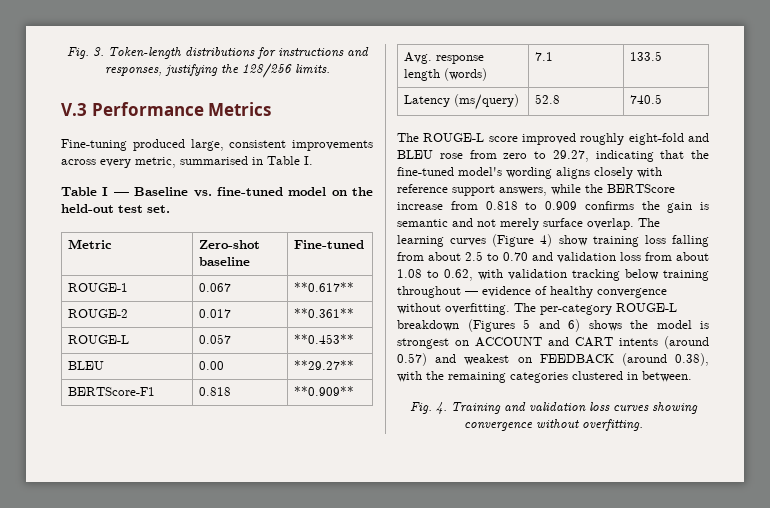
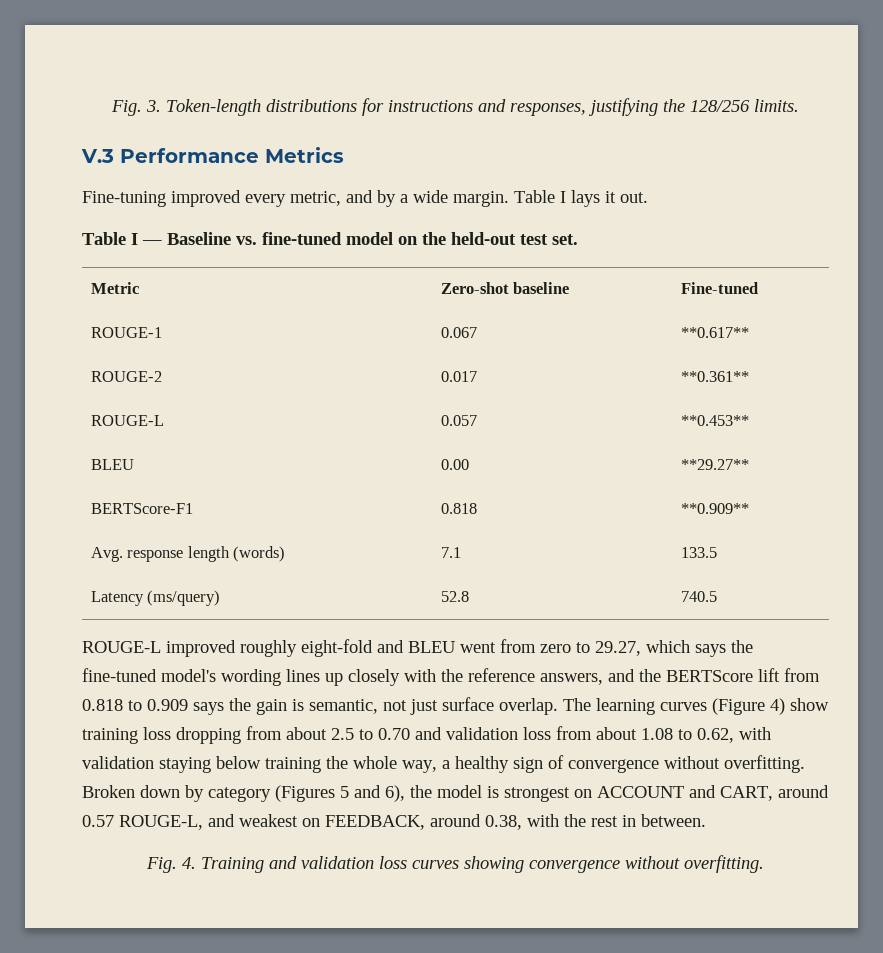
- Fine-tuning produced large, consistent improvements across every metric, summarised in Table I.
+ Fine-tuning improved every metric, and by a wide margin. Table I lays it out.
- The ROUGE-L score improved roughly eight-fold and BLEU rose from zero to 29.27, indicating that the fine-tuned model's wording aligns closely with reference support answers, while the BERTScore increase from 0.818 to 0.909 confirms the gain is semantic and not merely surface overlap.
+ ROUGE-L improved roughly eight-fold and BLEU went from zero to 29.27, which says the fine-tuned model's wording lines up closely with the reference answers, and the BERTScore lift from 0.818 to 0.909 says the gain is semantic, not just surface overlap.
- The learning curves (Figure 4) show training loss falling from about 2.5 to 0.70 and validation loss from about 1.08 to 0.62, with validation tracking below training throughout — evidence of healthy convergence without overfitting. The per-category ROUGE-L breakdown (Figures 5 and 6) shows the model is strongest on ACCOUNT and CART intents (around 0.57) and weakest on FEEDBACK (around 0.38), with the remaining categories clustered in between.
+ The learning curves (Figure 4) show training loss dropping from about 2.5 to 0.70 and validation loss from about 1.08 to 0.62, with validation staying below training the whole way, a healthy sign of convergence without overfitting. Broken down by category (Figures 5 and 6), the model is strongest on ACCOUNT and CART, around 0.57 ROUGE-L, and weakest on FEEDBACK, around 0.38, with the rest in between.

